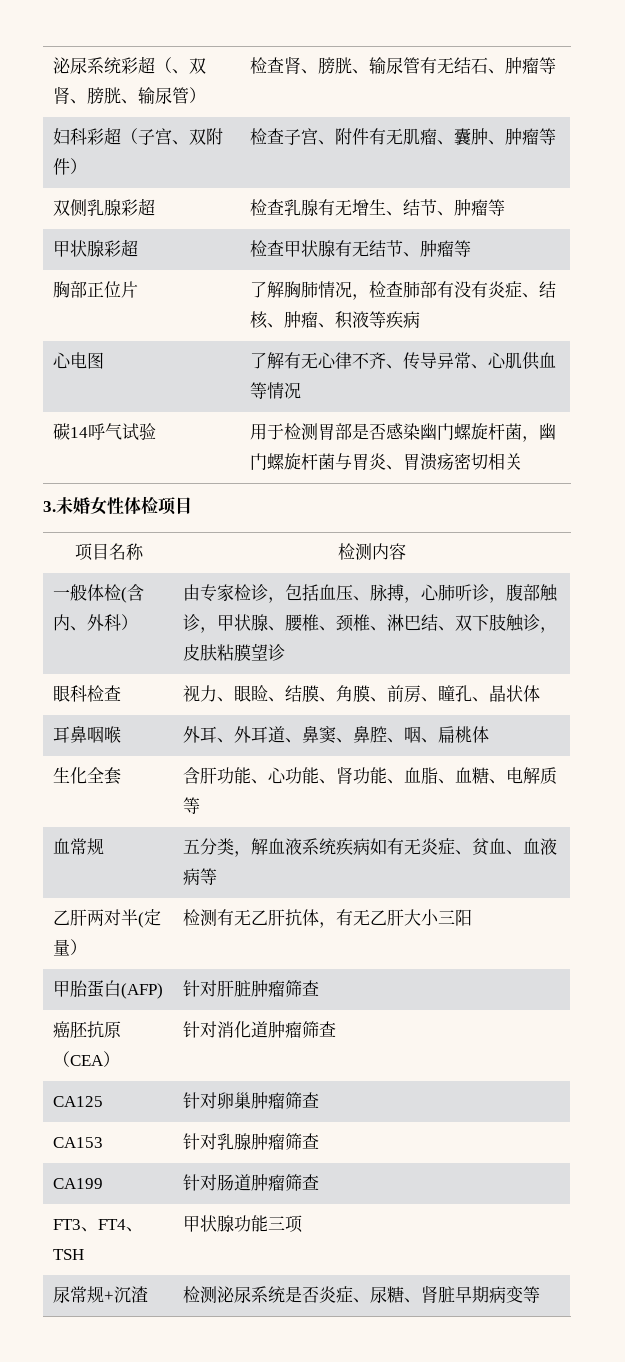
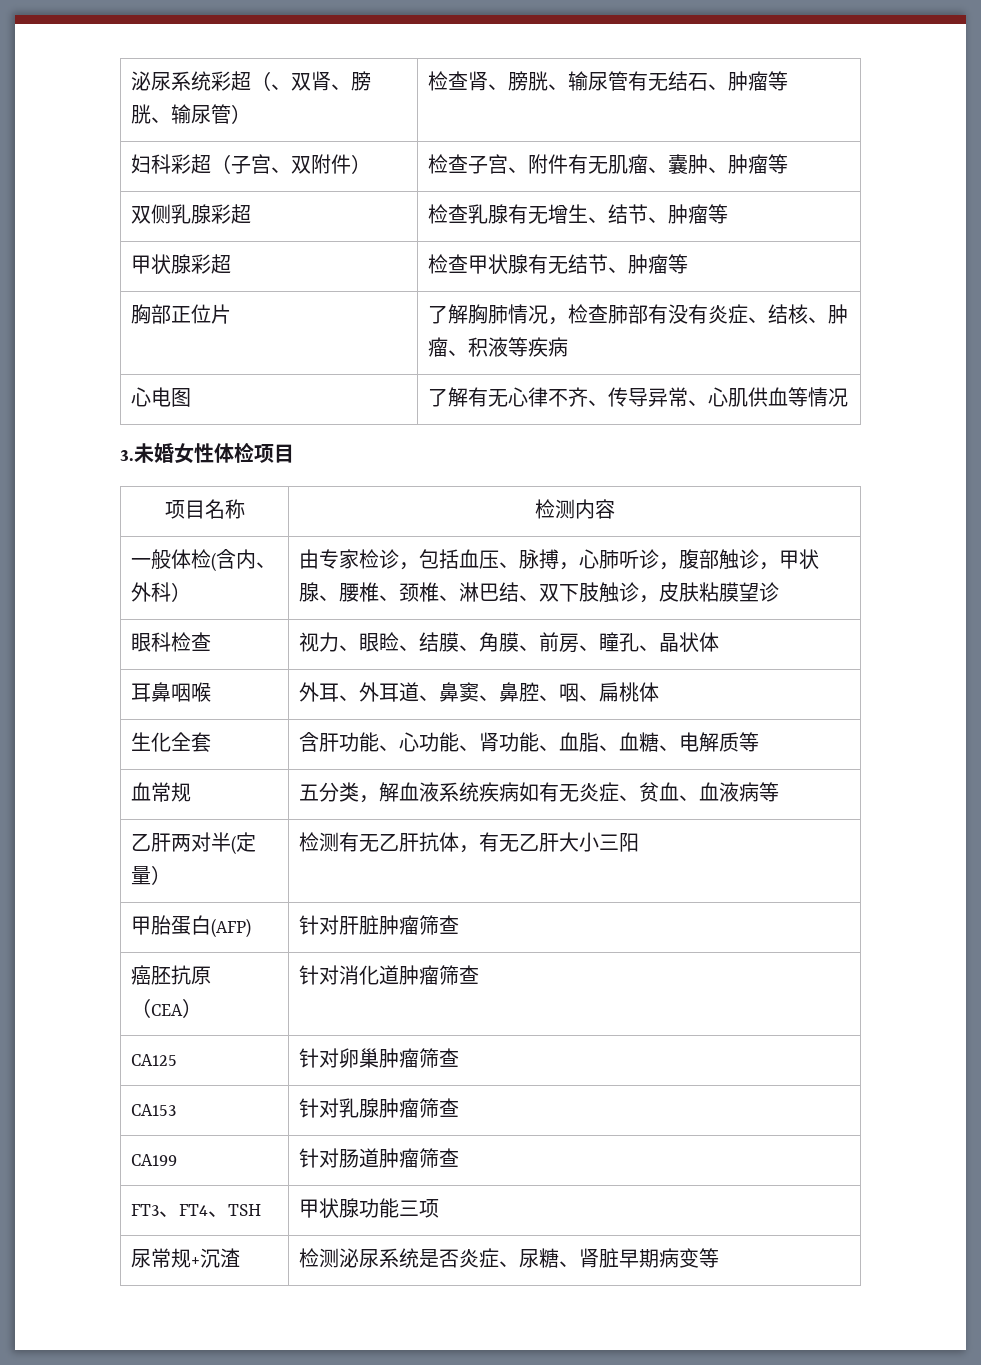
- 碳14呼气试验 | 用于检测胃部是否感染幽门螺旋杆菌，幽门螺旋杆菌与胃炎、胃溃疡密切相关

